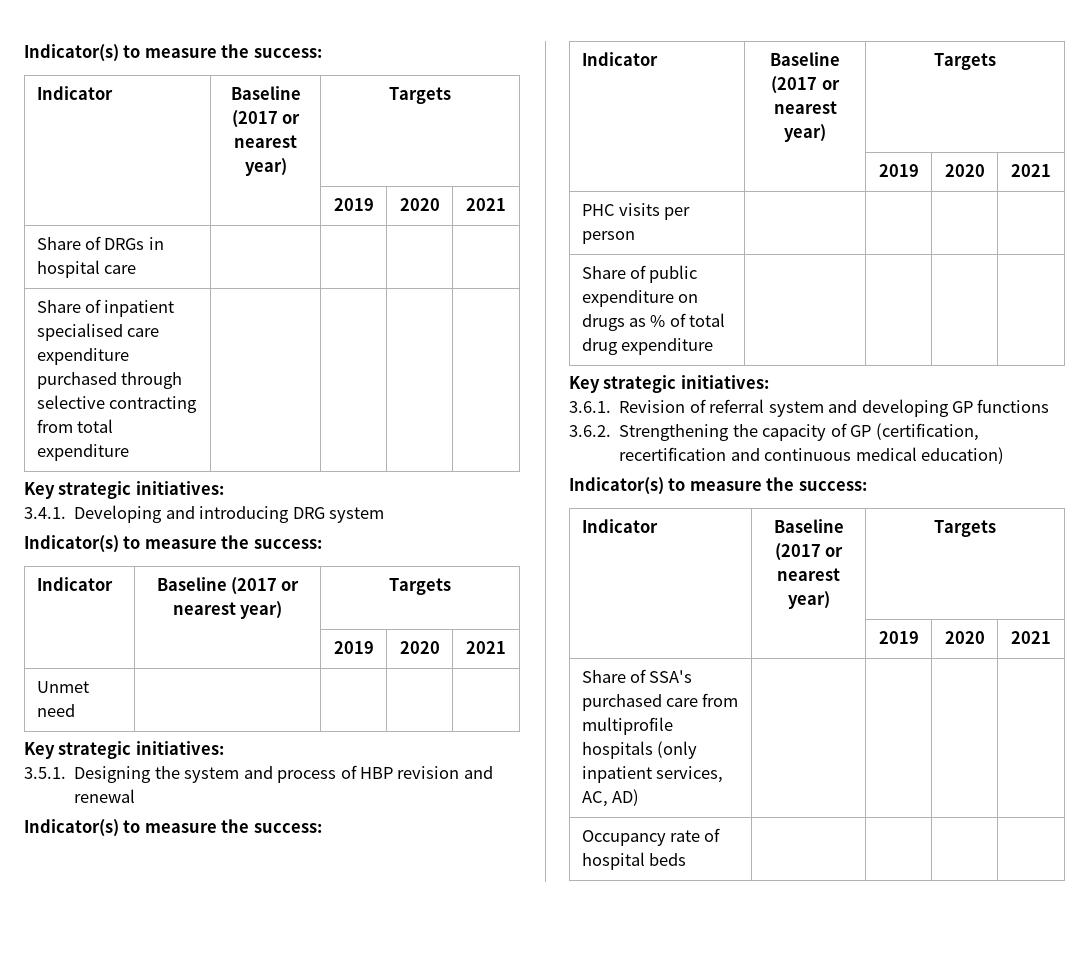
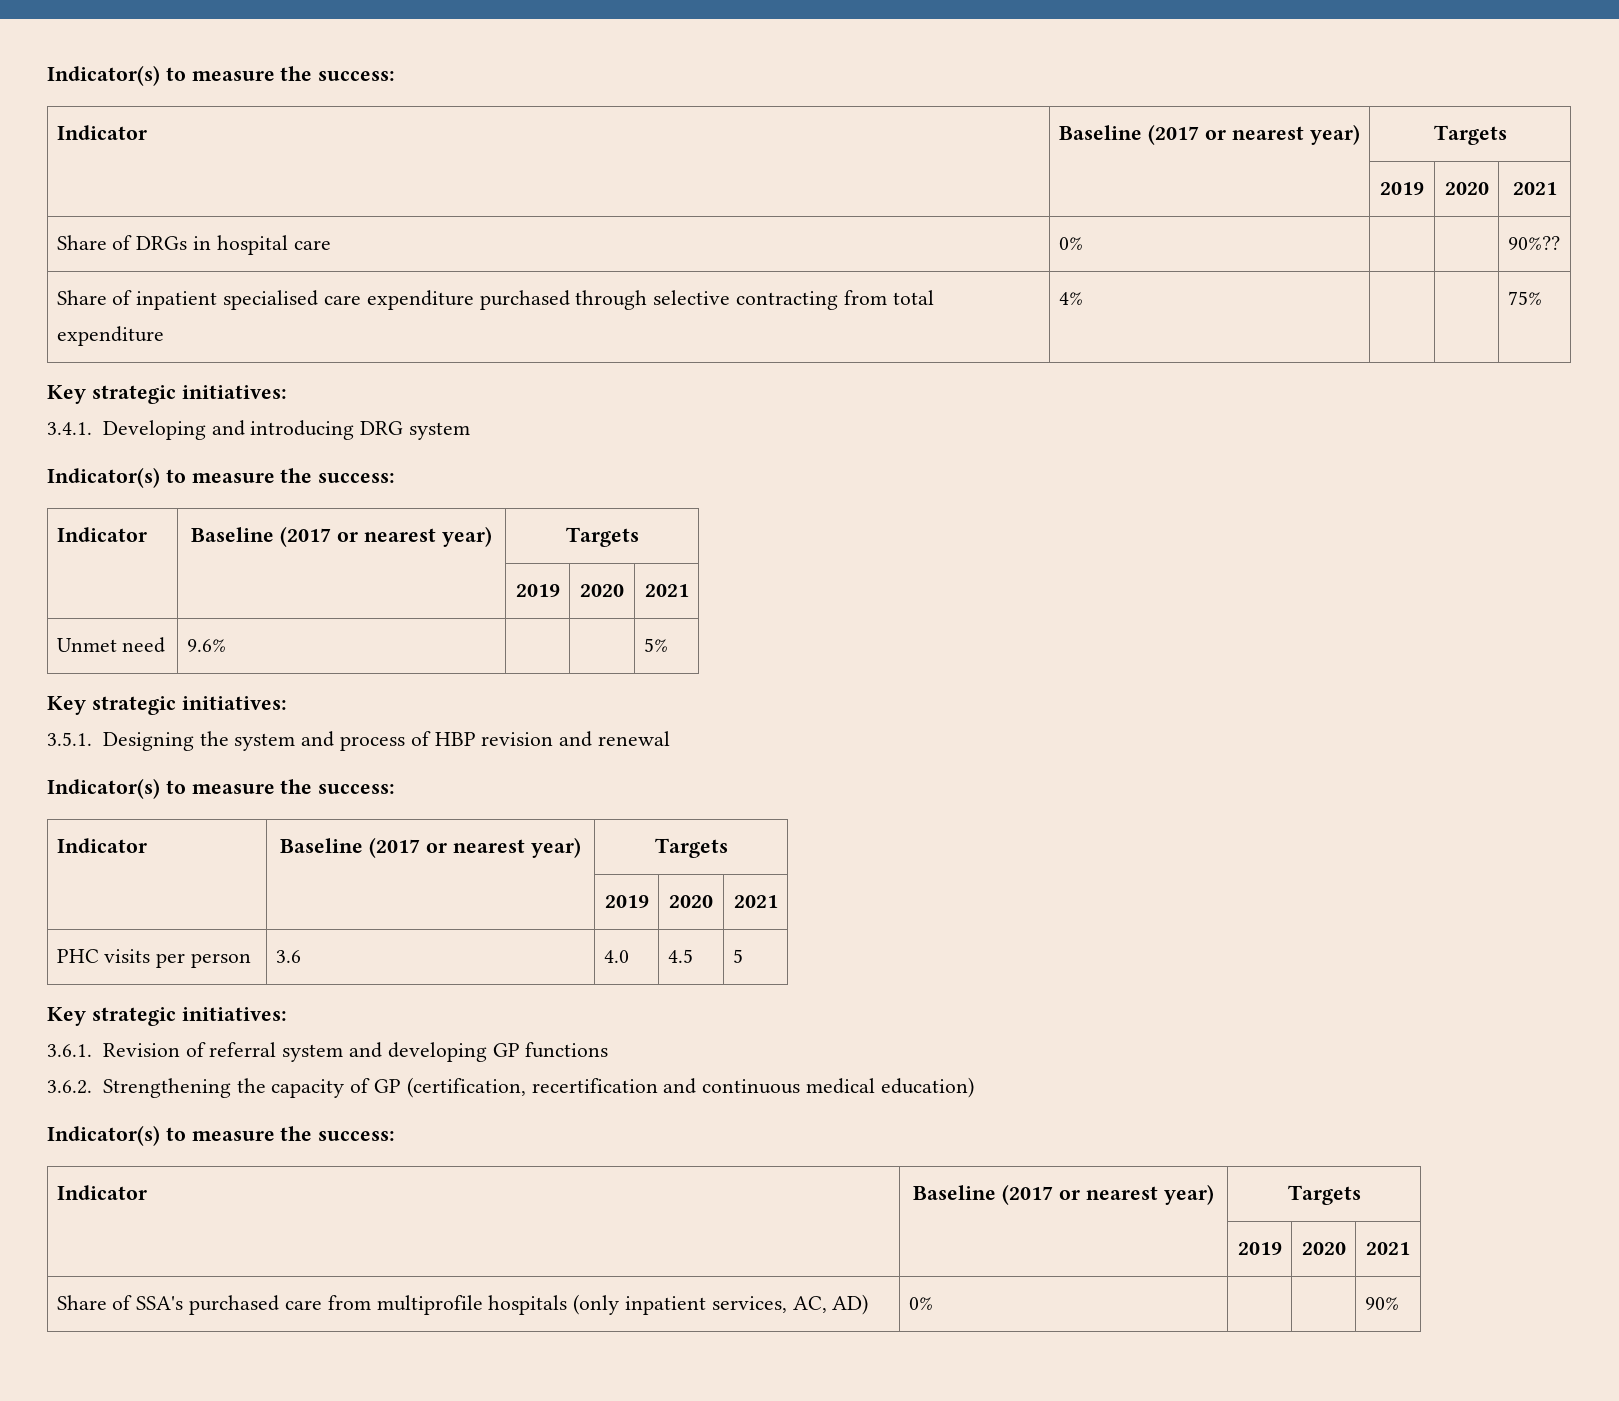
- Share of DRGs in hospital care | | | |
+ Share of DRGs in hospital care | 0% | | | 90%??
- Share of inpatient specialised care expenditure purchased through selective contracting from total expenditure | | | |
+ Share of inpatient specialised care expenditure purchased through selective contracting from total expenditure | 4% | | | 75%
- Unmet need | | | |
+ Unmet need | 9.6% | | | 5%
- PHC visits per person | | | |
- Share of public expenditure on drugs as % of total drug expenditure | | | |
+ PHC visits per person | 3.6 | 4.0 | 4.5 | 5
- Share of SSA's purchased care from multiprofile hospitals (only inpatient services, AC, AD) | | | |
- Occupancy rate of hospital beds | | | |
+ Share of SSA's purchased care from multiprofile hospitals (only inpatient services, AC, AD) | 0% | | | 90%

